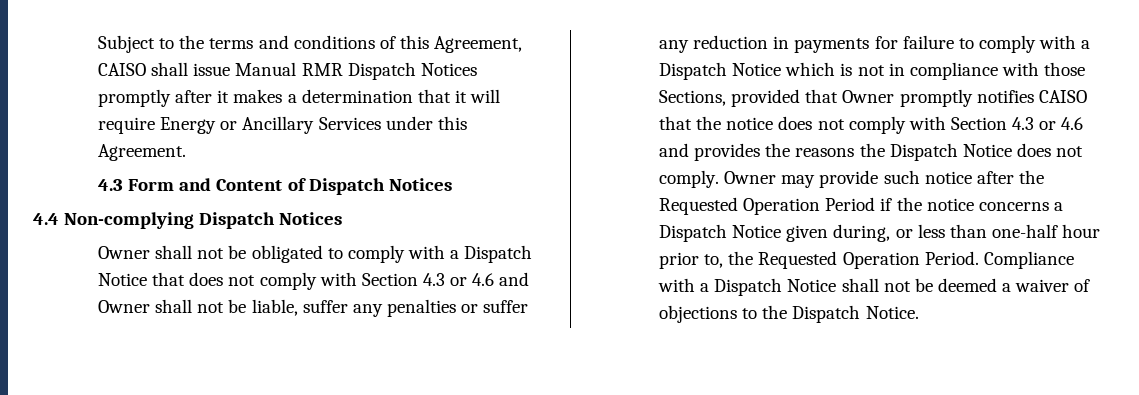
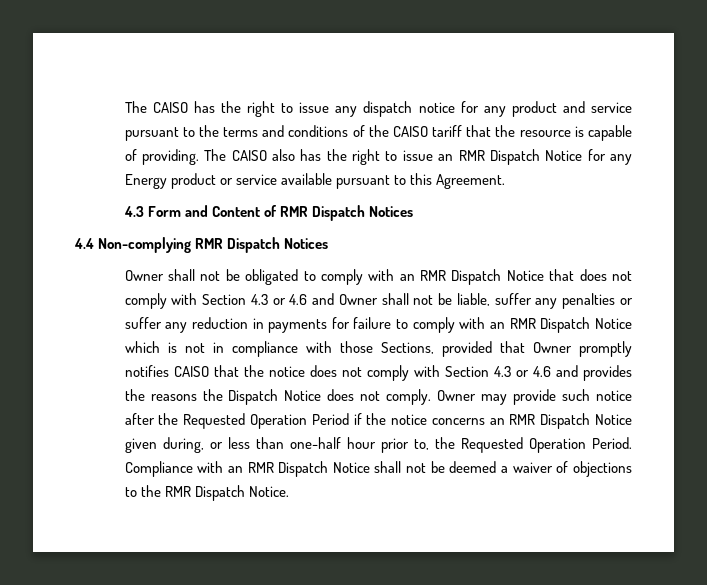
- Subject to the terms and conditions of this Agreement, CAISO shall issue Manual RMR Dispatch Notices promptly after it makes a determination that it will require Energy or Ancillary Services under this Agreement.
+ The CAISO has the right to issue any dispatch notice for any product and service pursuant to the terms and conditions of the CAISO tariff that the resource is capable of providing. The CAISO also has the right to issue an RMR Dispatch Notice for any Energy product or service available pursuant to this Agreement.
- 4.3 Form and Content of Dispatch Notices
+ 4.3 Form and Content of RMR Dispatch Notices
- 4.4 Non-complying Dispatch Notices
+ 4.4 Non-complying RMR Dispatch Notices
- Owner shall not be obligated to comply with a Dispatch Notice that does not comply with Section 4.3 or 4.6 and Owner shall not be liable, suffer any penalties or suffer any reduction in payments for failure to comply with a Dispatch Notice which is not in compliance with those Sections, provided that Owner promptly notifies CAISO that the notice does not comply with Section 4.3 or 4.6 and provides the reasons the Dispatch Notice does not comply.
+ Owner shall not be obligated to comply with an RMR Dispatch Notice that does not comply with Section 4.3 or 4.6 and Owner shall not be liable, suffer any penalties or suffer any reduction in payments for failure to comply with an RMR Dispatch Notice which is not in compliance with those Sections, provided that Owner promptly notifies CAISO that the notice does not comply with Section 4.3 or 4.6 and provides the reasons the Dispatch Notice does not comply.
- Owner may provide such notice after the Requested Operation Period if the notice concerns a Dispatch Notice given during, or less than one-half hour prior to, the Requested Operation Period.
+ Owner may provide such notice after the Requested Operation Period if the notice concerns an RMR Dispatch Notice given during, or less than one-half hour prior to, the Requested Operation Period.
- Compliance with a Dispatch Notice shall not be deemed a waiver of objections to the Dispatch Notice.
+ Compliance with an RMR Dispatch Notice shall not be deemed a waiver of objections to the RMR Dispatch Notice.

